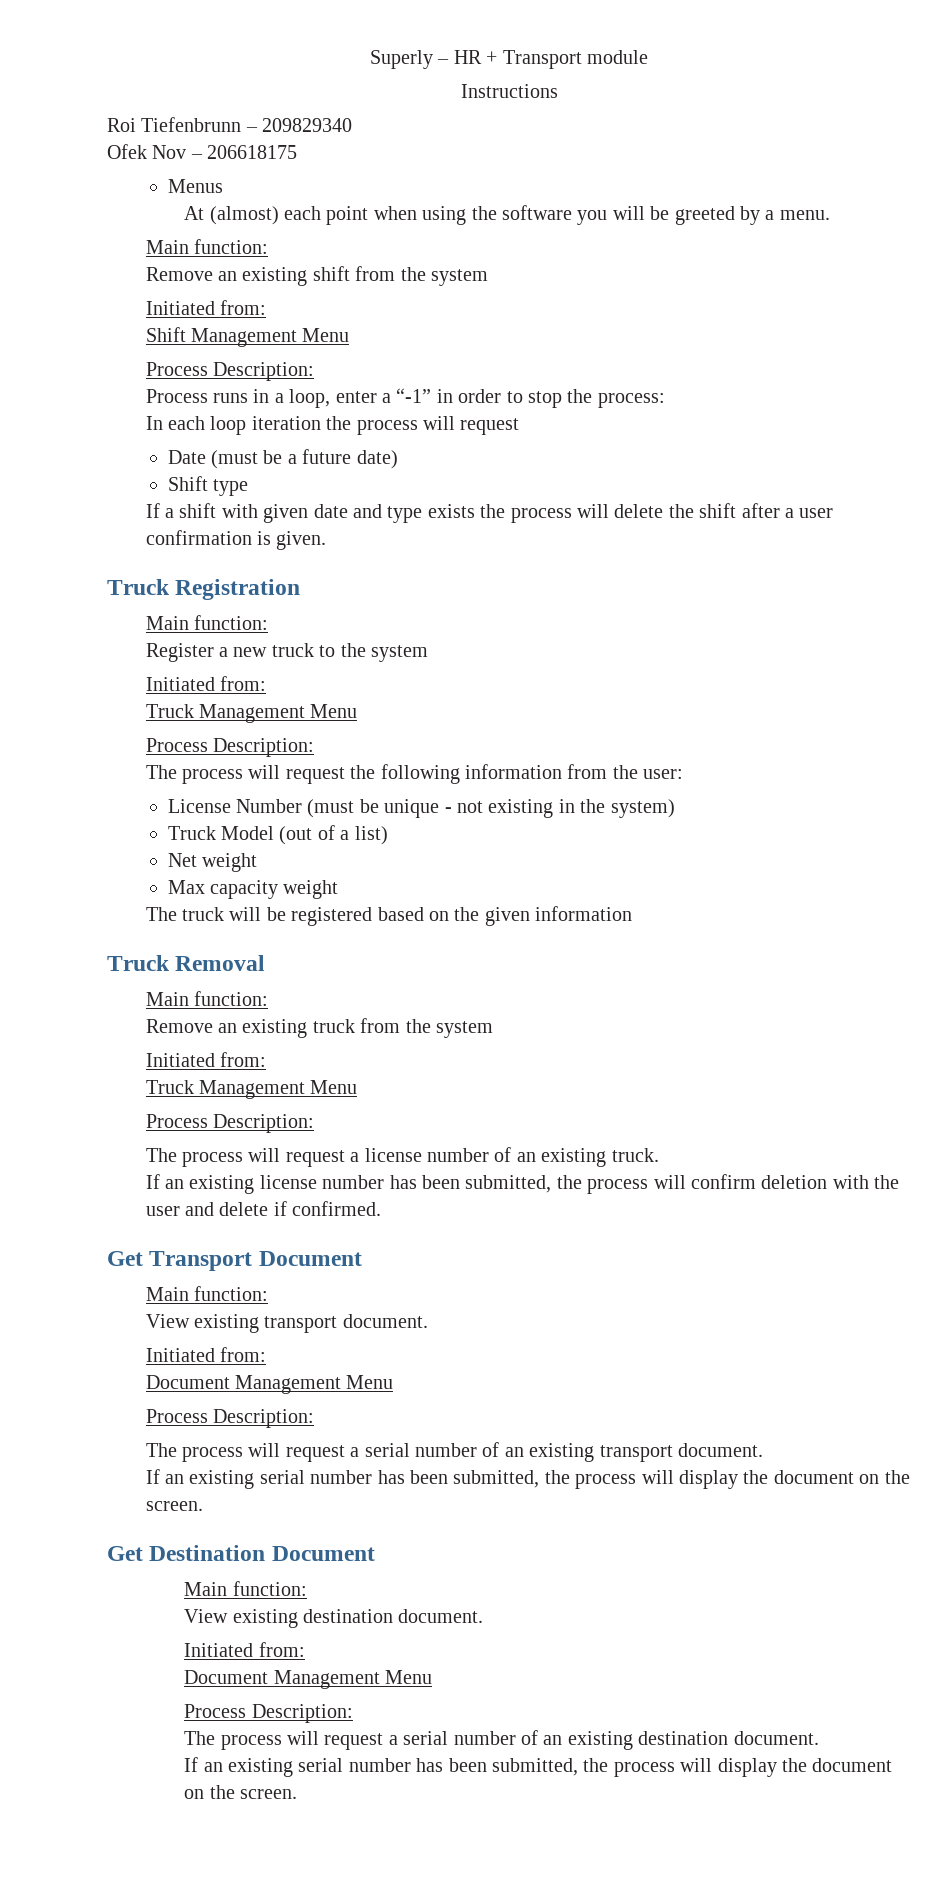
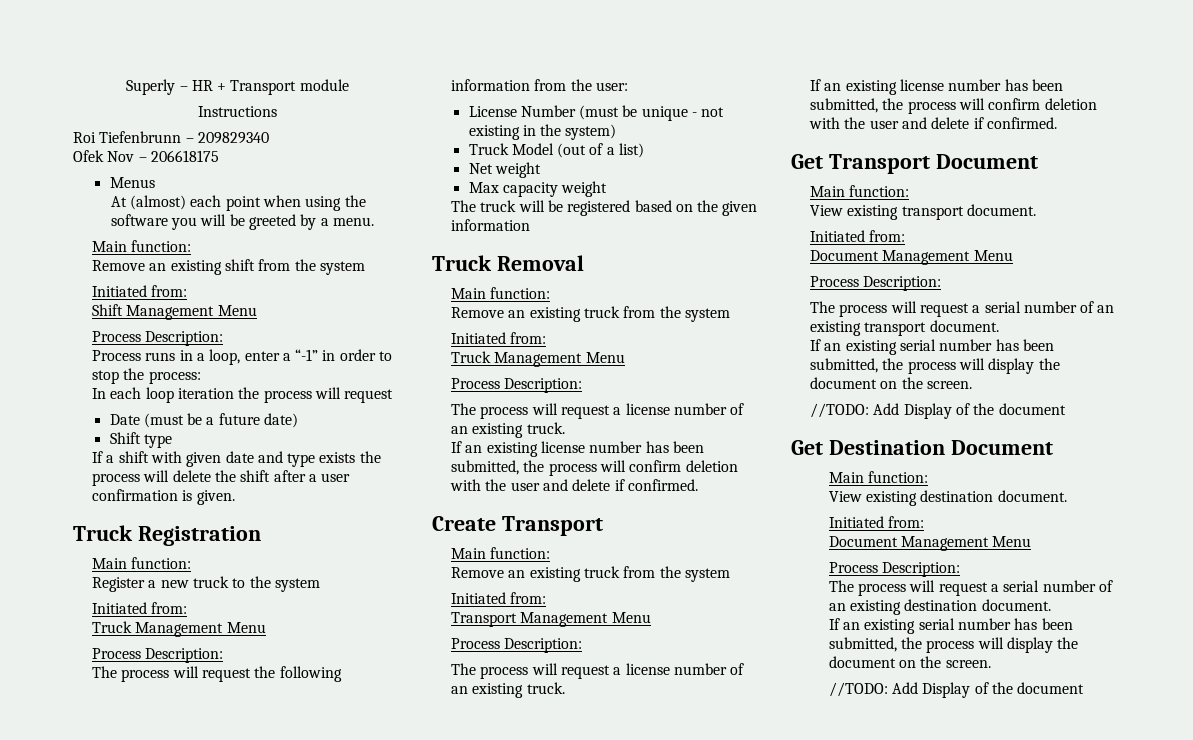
+ Create Transport
+ Main function:
+ Remove an existing truck from the system
+ Initiated from:
+ Transport Management Menu
+ Process Description:
+ The process will request a license number of an existing truck.
+ If an existing license number has been submitted, the process will confirm deletion with the user and delete if confirmed.
  The process will request a serial number of an existing transport document.
  If an existing serial number has been submitted, the process will display the document on the screen.
+ //TODO: Add Display of the document
  The process will request a serial number of an existing destination document.
  If an existing serial number has been submitted, the process will display the document on the screen.
+ //TODO: Add Display of the document

